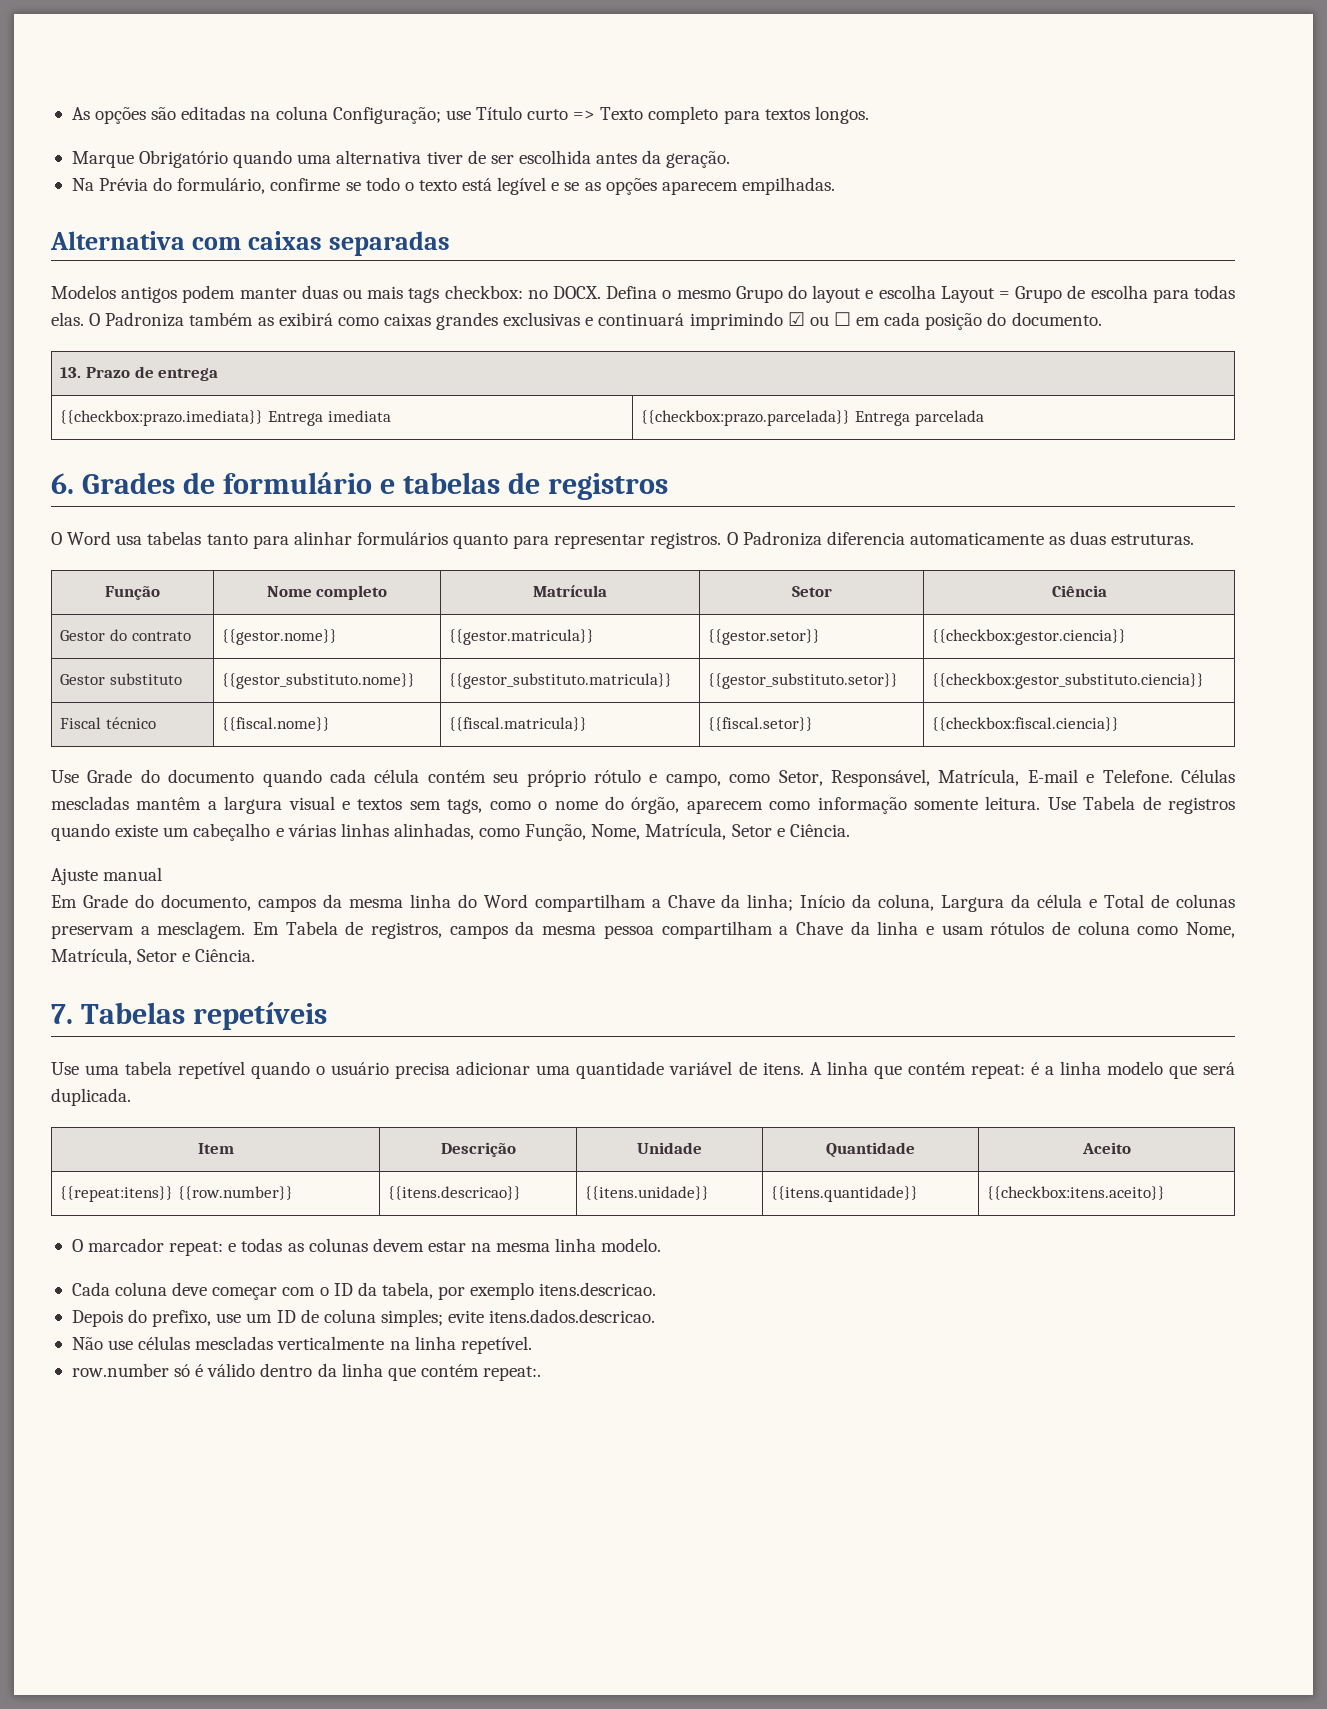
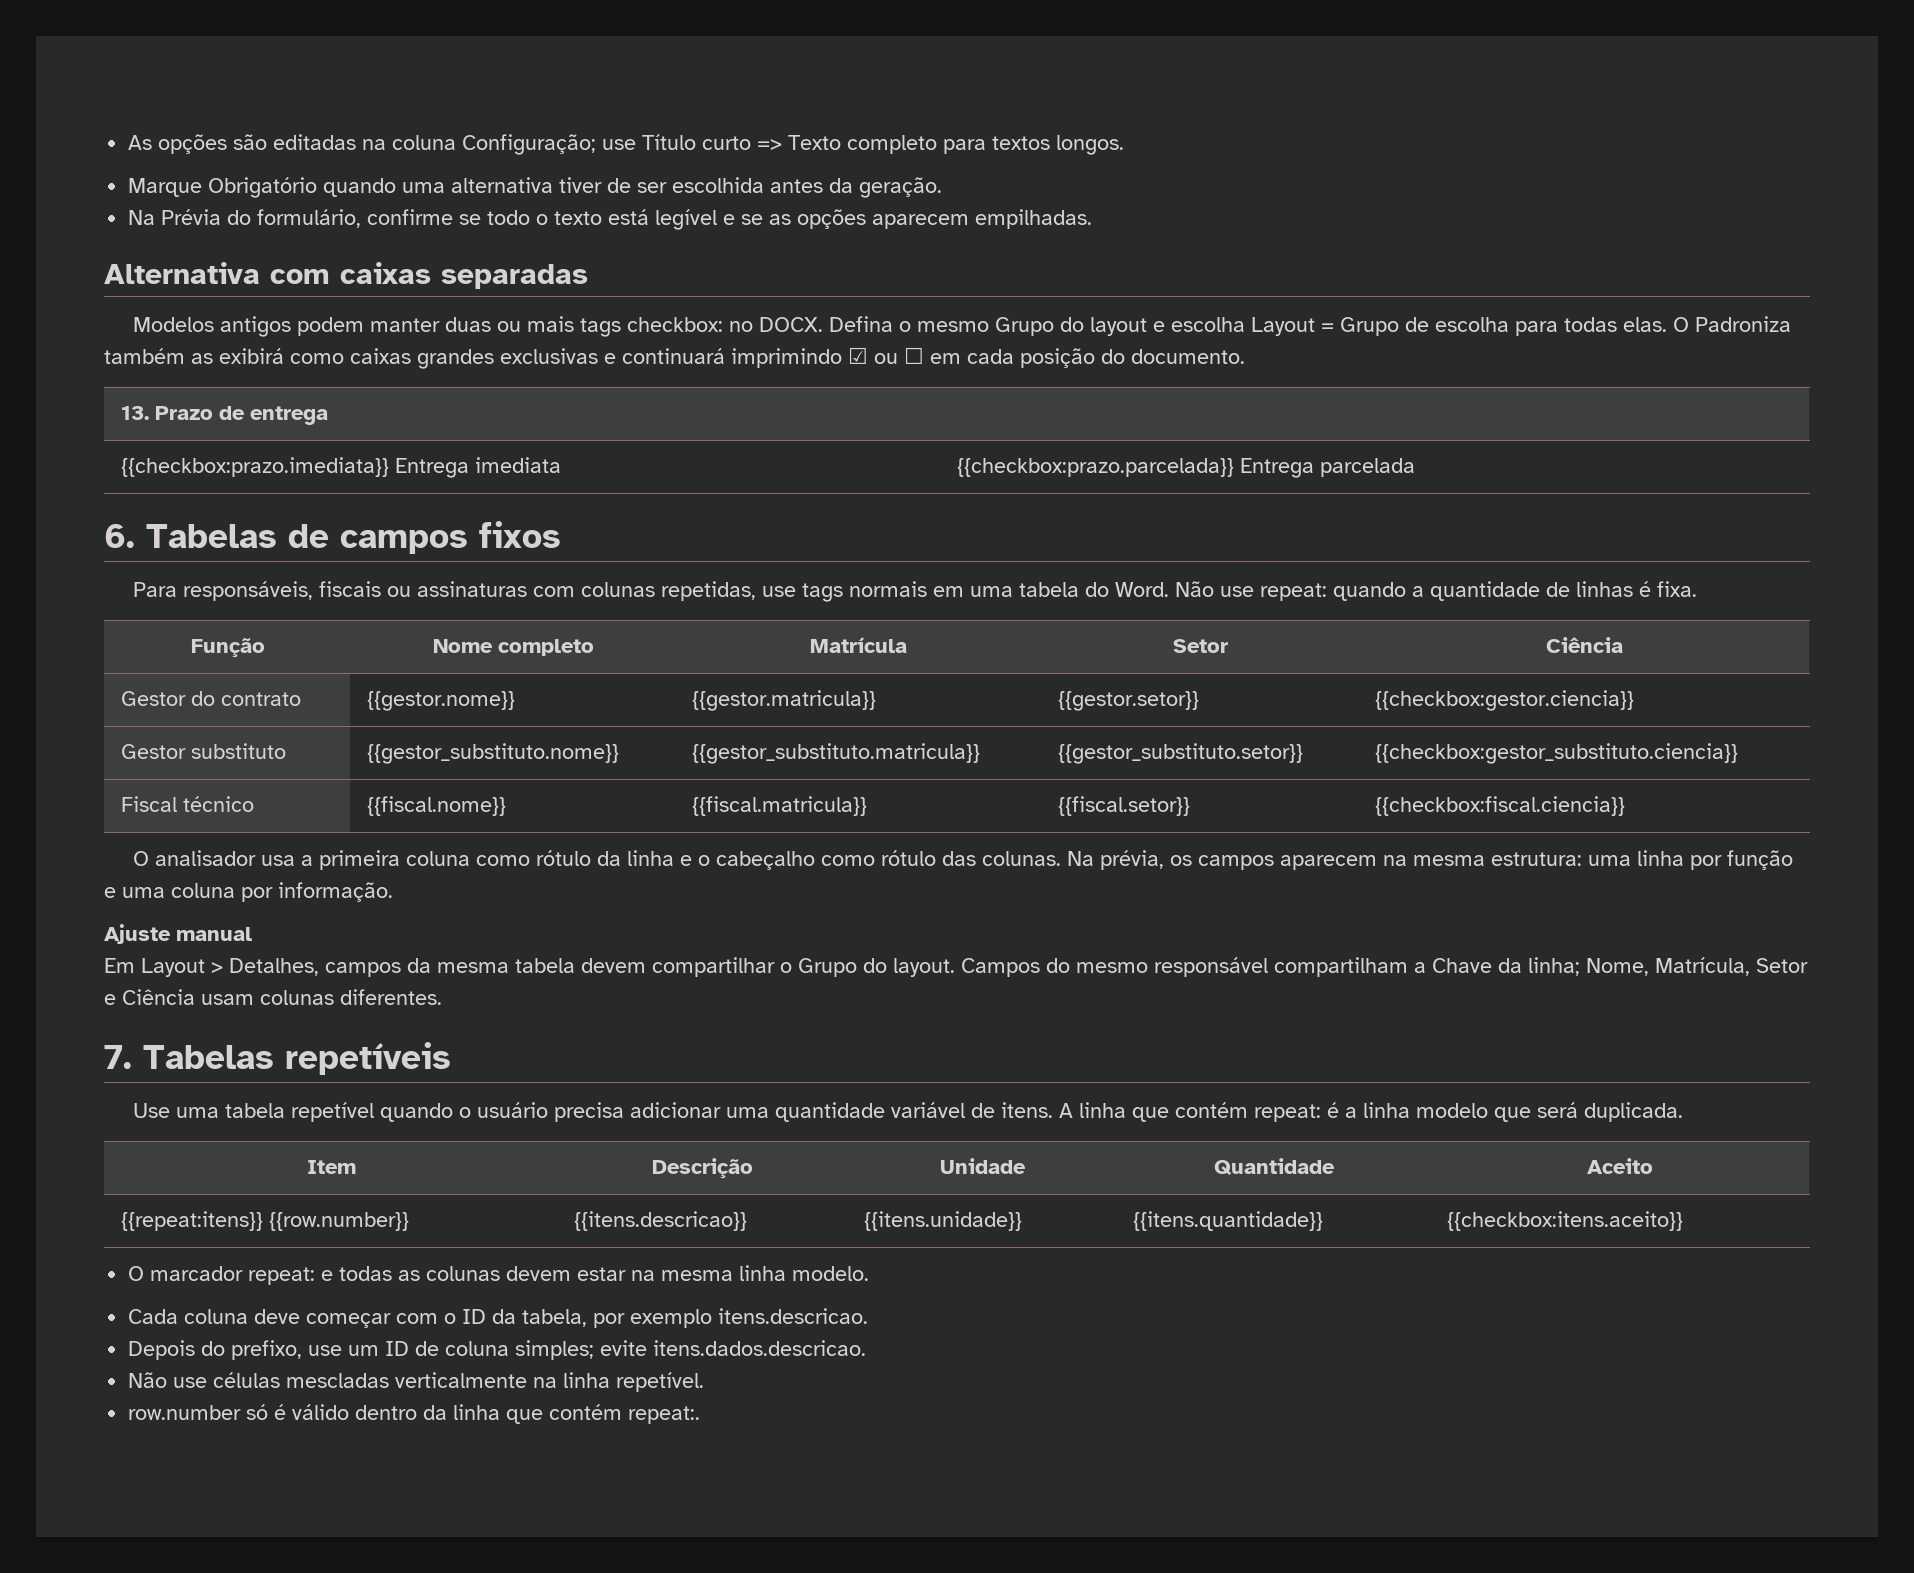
- 6. Grades de formulário e tabelas de registros
- O Word usa tabelas tanto para alinhar formulários quanto para representar registros. O Padroniza diferencia automaticamente as duas estruturas.
+ 6. Tabelas de campos fixos
+ Para responsáveis, fiscais ou assinaturas com colunas repetidas, use tags normais em uma tabela do Word. Não use repeat: quando a quantidade de linhas é fixa.
- Use Grade do documento quando cada célula contém seu próprio rótulo e campo, como Setor, Responsável, Matrícula, E-mail e Telefone. Células mescladas mantêm a largura visual e textos sem tags, como o nome do órgão, aparecem como informação somente leitura. Use Tabela de registros quando existe um cabeçalho e várias linhas alinhadas, como Função, Nome, Matrícula, Setor e Ciência.
+ O analisador usa a primeira coluna como rótulo da linha e o cabeçalho como rótulo das colunas. Na prévia, os campos aparecem na mesma estrutura: uma linha por função e uma coluna por informação.
  Ajuste manual
- Em Grade do documento, campos da mesma linha do Word compartilham a Chave da linha; Início da coluna, Largura da célula e Total de colunas preservam a mesclagem. Em Tabela de registros, campos da mesma pessoa compartilham a Chave da linha e usam rótulos de coluna como Nome, Matrícula, Setor e Ciência.
+ Em Layout > Detalhes, campos da mesma tabela devem compartilhar o Grupo do layout. Campos do mesmo responsável compartilham a Chave da linha; Nome, Matrícula, Setor e Ciência usam colunas diferentes.

